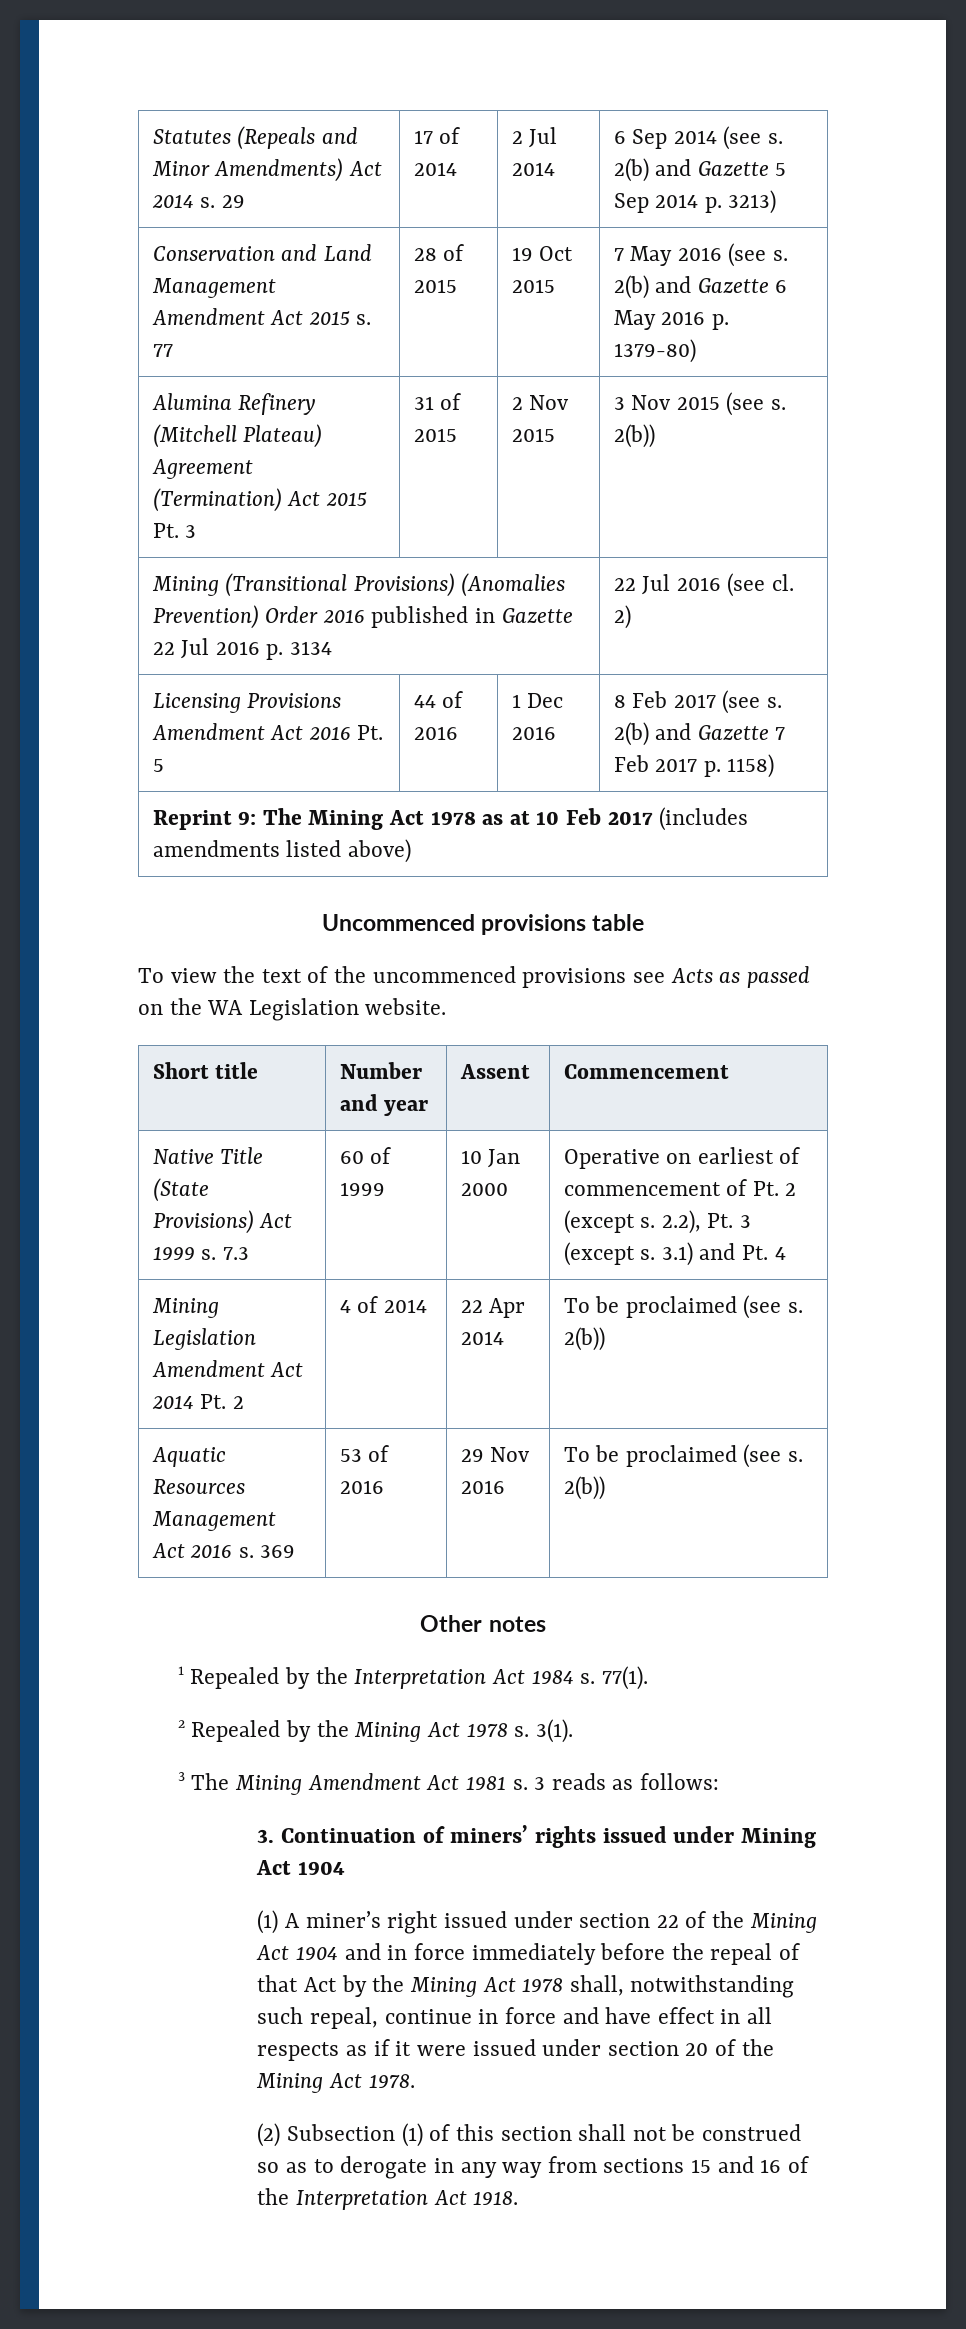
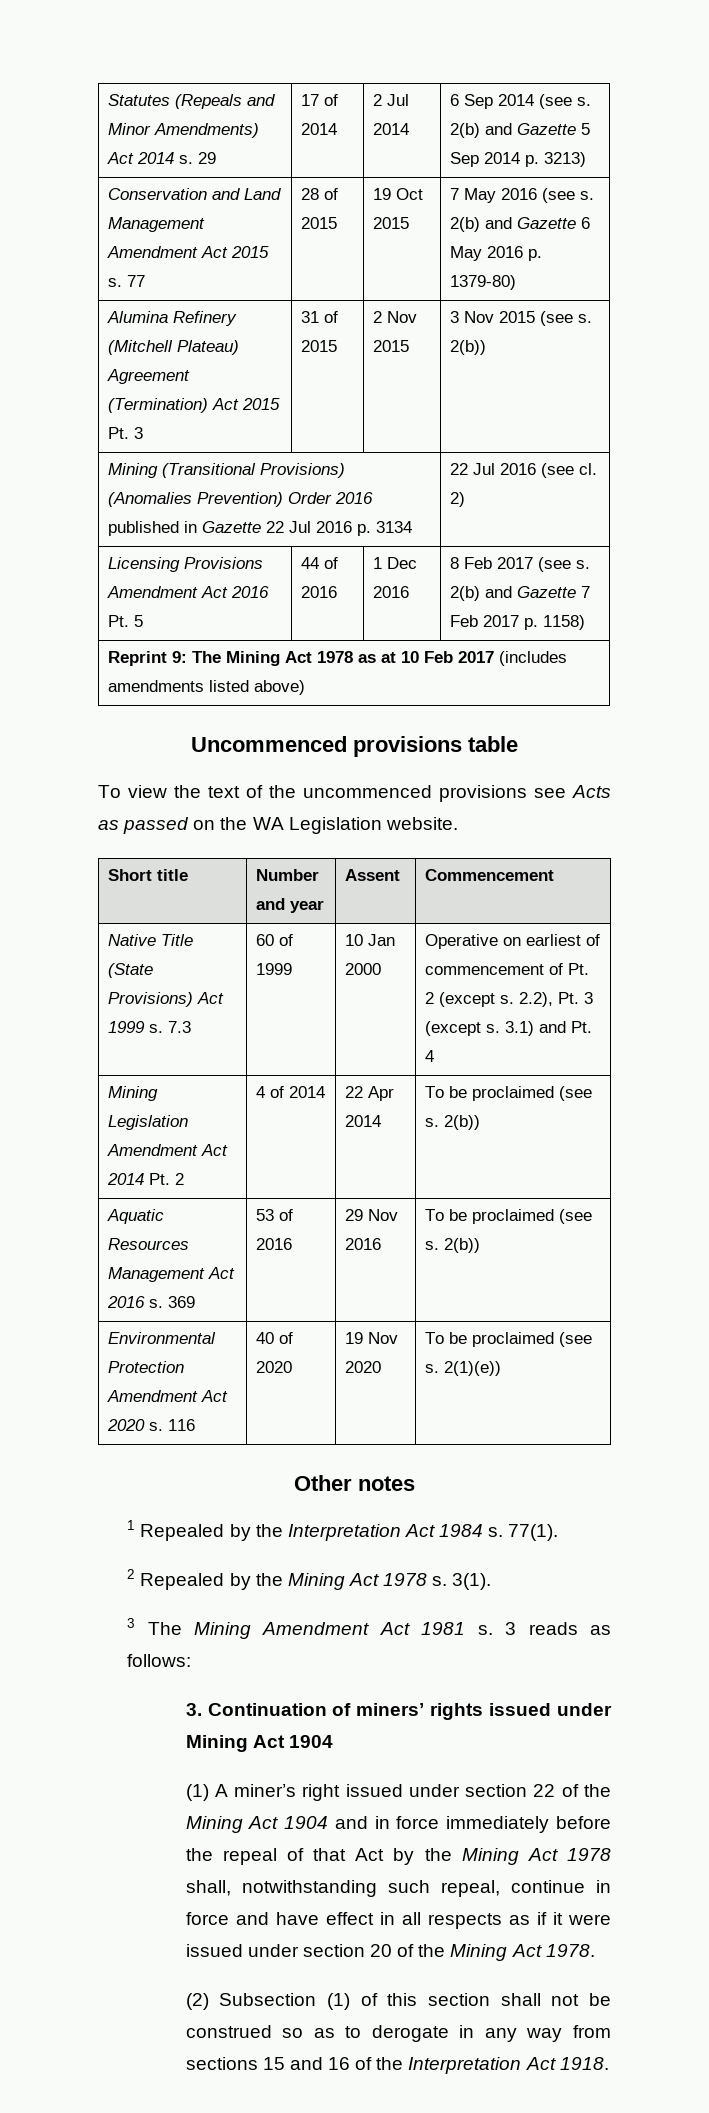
+ Environmental Protection Amendment Act 2020 s. 116 | 40 of 2020 | 19 Nov 2020 | To be proclaimed (see s. 2(1)(e))

